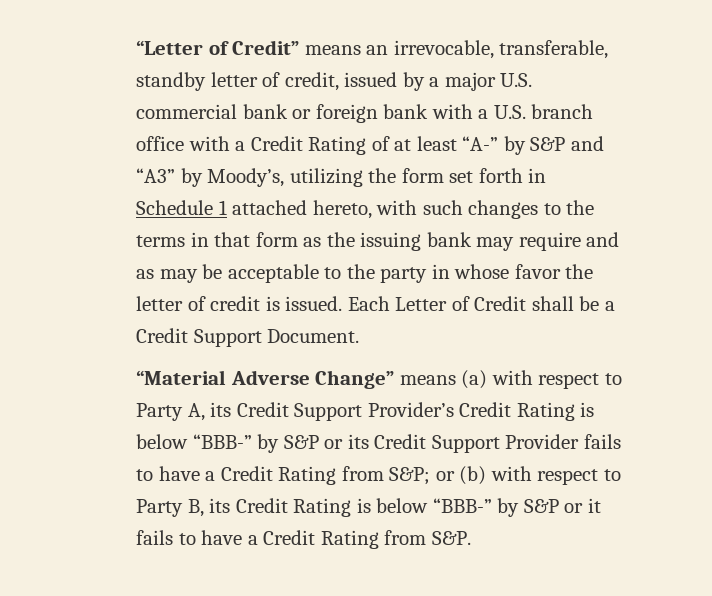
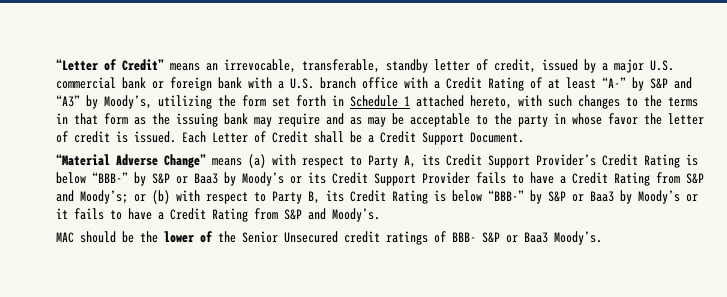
- “Material Adverse Change” means (a) with respect to Party A, its Credit Support Provider’s Credit Rating is below “BBB-” by S&P or its Credit Support Provider fails to have a Credit Rating from S&P; or (b) with respect to Party B, its Credit Rating is below “BBB-” by S&P or it fails to have a Credit Rating from S&P.
+ “Material Adverse Change” means (a) with respect to Party A, its Credit Support Provider’s Credit Rating is below “BBB-” by S&P or Baa3 by Moody’s or its Credit Support Provider fails to have a Credit Rating from S&P and Moody’s; or (b) with respect to Party B, its Credit Rating is below “BBB-” by S&P or Baa3 by Moody’s or it fails to have a Credit Rating from S&P and Moody’s.
+ MAC should be the lower of the Senior Unsecured credit ratings of BBB- S&P or Baa3 Moody’s.

